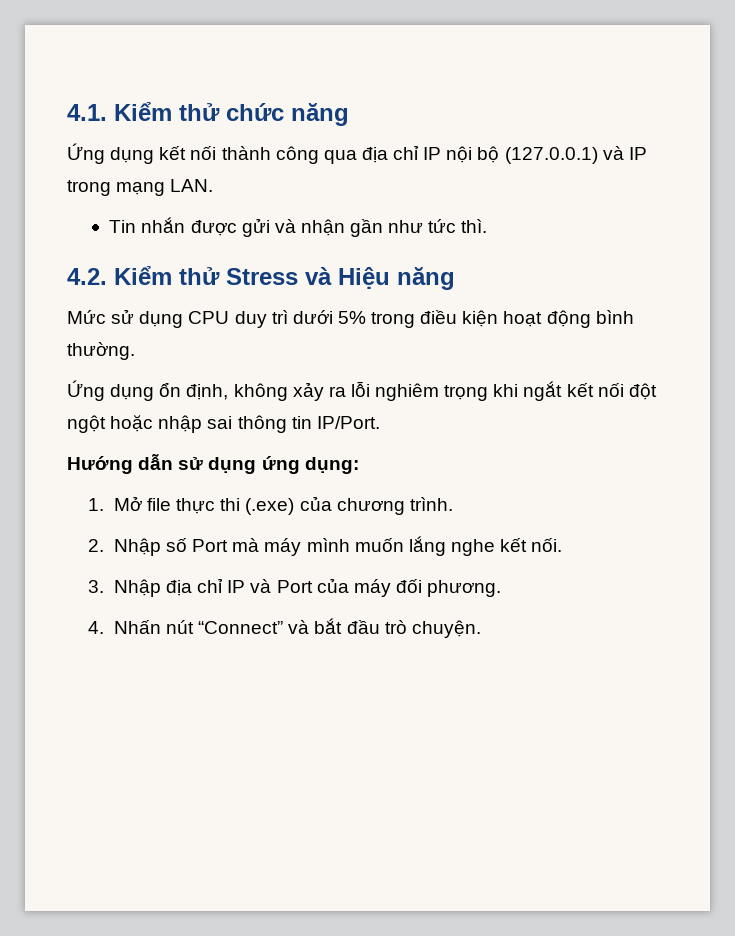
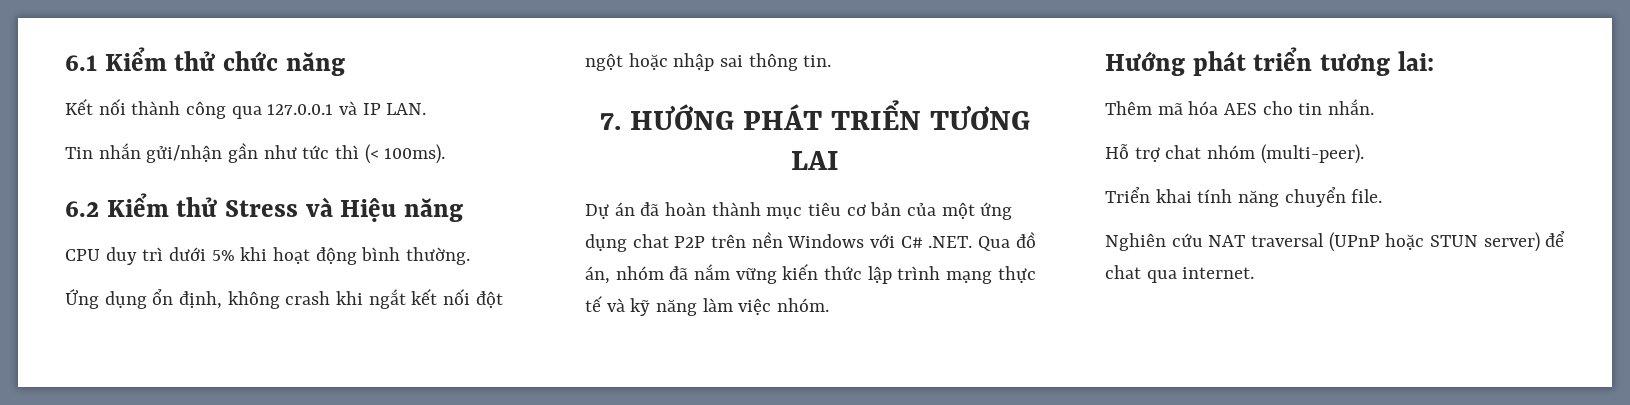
- 4.1. Kiểm thử chức năng
+ 6.1 Kiểm thử chức năng
- Ứng dụng kết nối thành công qua địa chỉ IP nội bộ (127.0.0.1) và IP trong mạng LAN.
- Tin nhắn được gửi và nhận gần như tức thì.
- 4.2. Kiểm thử Stress và Hiệu năng
+ Kết nối thành công qua 127.0.0.1 và IP LAN.
+ Tin nhắn gửi/nhận gần như tức thì (< 100ms).
+ 6.2 Kiểm thử Stress và Hiệu năng
- Mức sử dụng CPU duy trì dưới 5% trong điều kiện hoạt động bình thường.
+ CPU duy trì dưới 5% khi hoạt động bình thường.
- Ứng dụng ổn định, không xảy ra lỗi nghiêm trọng khi ngắt kết nối đột ngột hoặc nhập sai thông tin IP/Port.
- Hướng dẫn sử dụng ứng dụng:
- 1. Mở file thực thi (.exe) của chương trình.
- 2. Nhập số Port mà máy mình muốn lắng nghe kết nối.
- 3. Nhập địa chỉ IP và Port của máy đối phương.
- 4. Nhấn nút “Connect” và bắt đầu trò chuyện.
+ Ứng dụng ổn định, không crash khi ngắt kết nối đột ngột hoặc nhập sai thông tin.
+ 7. HƯỚNG PHÁT TRIỂN TƯƠNG LAI
+ Dự án đã hoàn thành mục tiêu cơ bản của một ứng dụng chat P2P trên nền Windows với C# .NET. Qua đồ án, nhóm đã nắm vững kiến thức lập trình mạng thực tế và kỹ năng làm việc nhóm.
+ Hướng phát triển tương lai:
+ Thêm mã hóa AES cho tin nhắn.
+ Hỗ trợ chat nhóm (multi-peer).
+ Triển khai tính năng chuyển file.
+ Nghiên cứu NAT traversal (UPnP hoặc STUN server) để chat qua internet.

